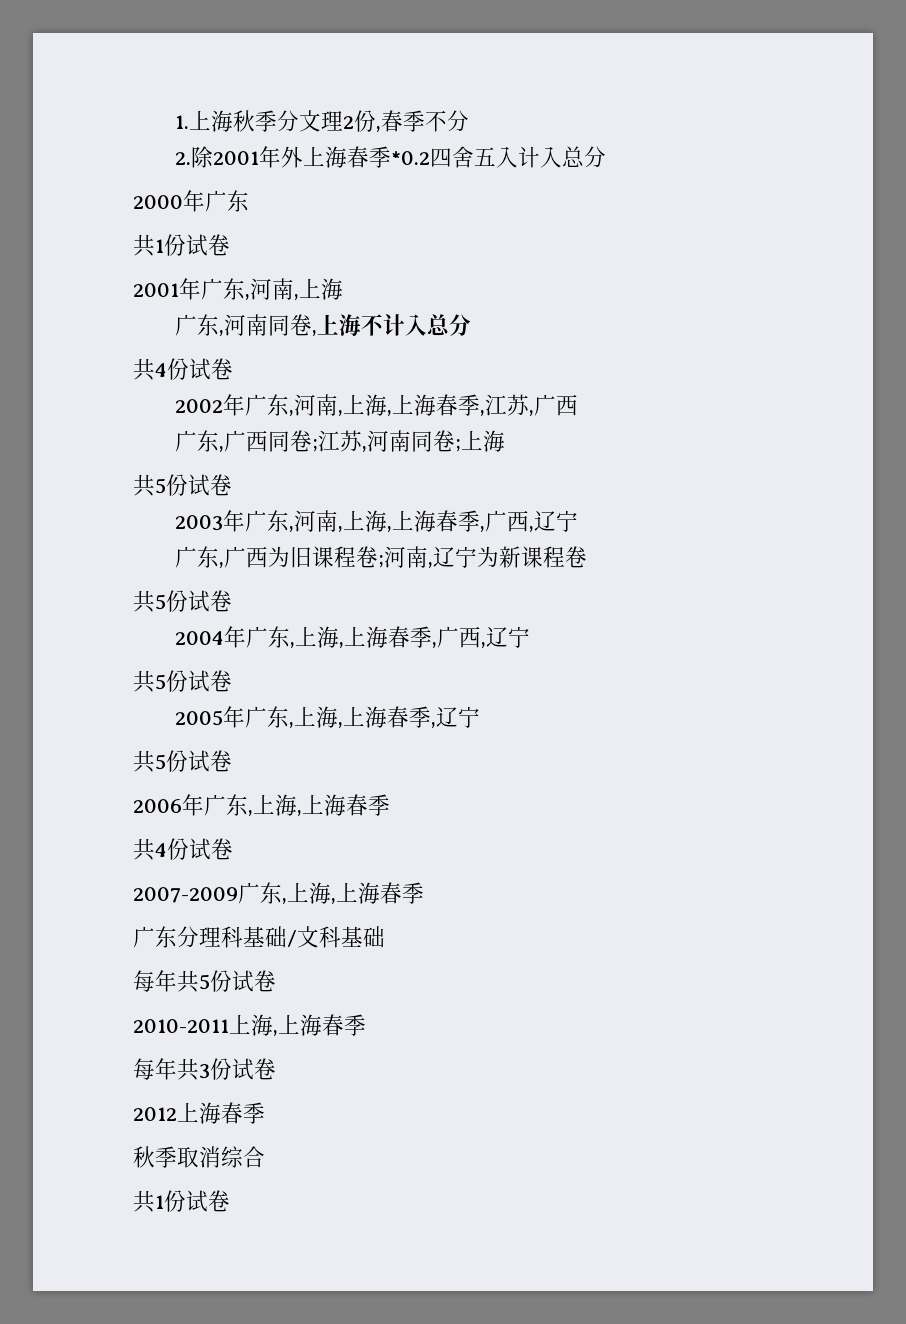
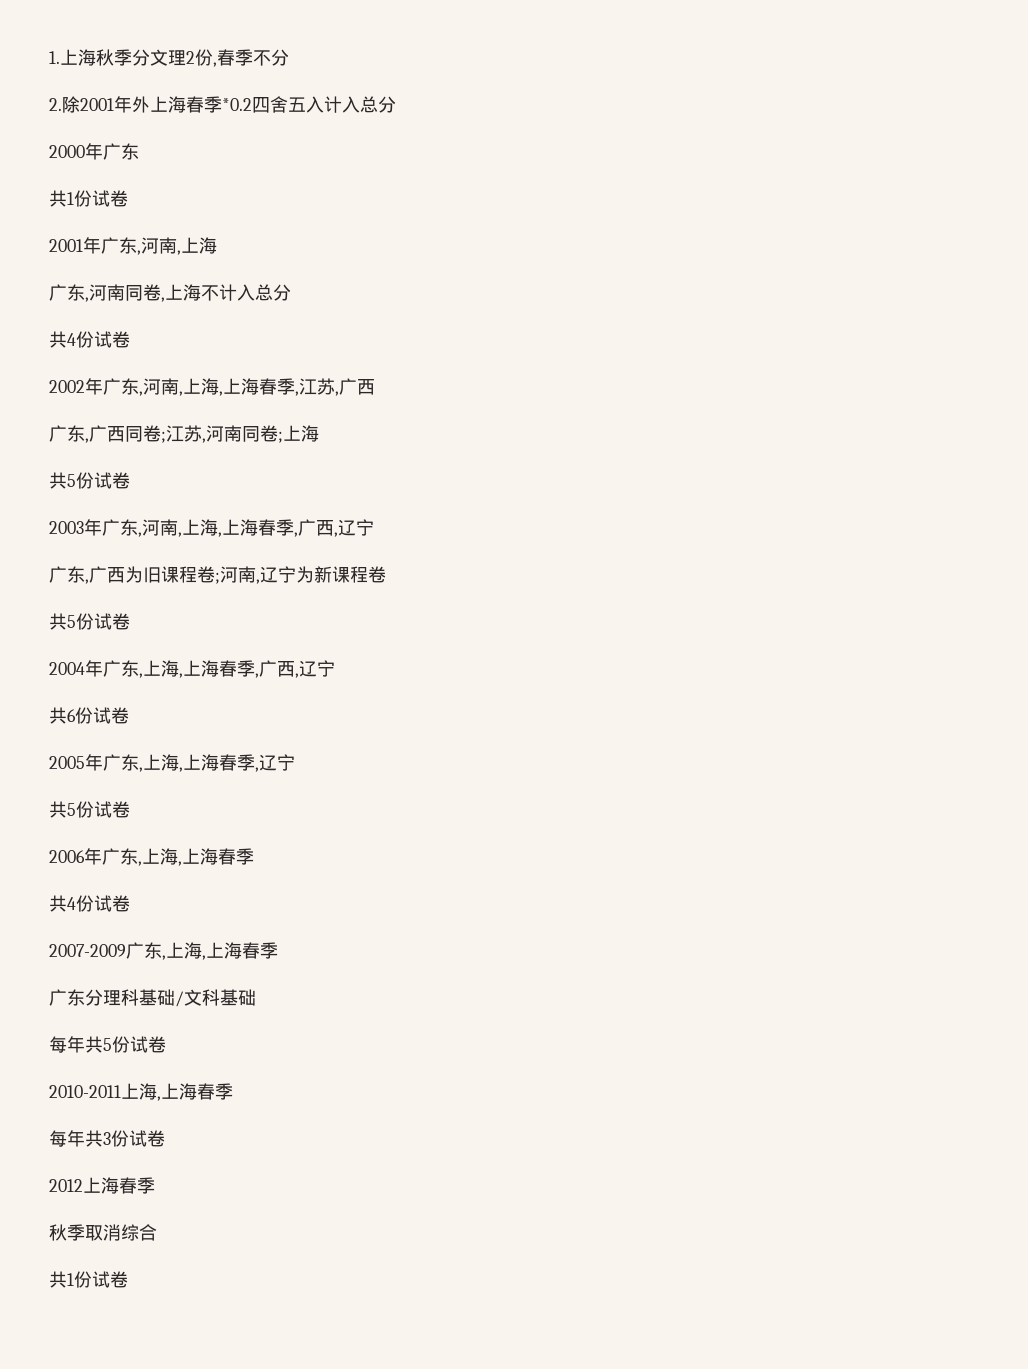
  2004年广东,上海,上海春季,广西,辽宁
- 共5份试卷
+ 共6份试卷

